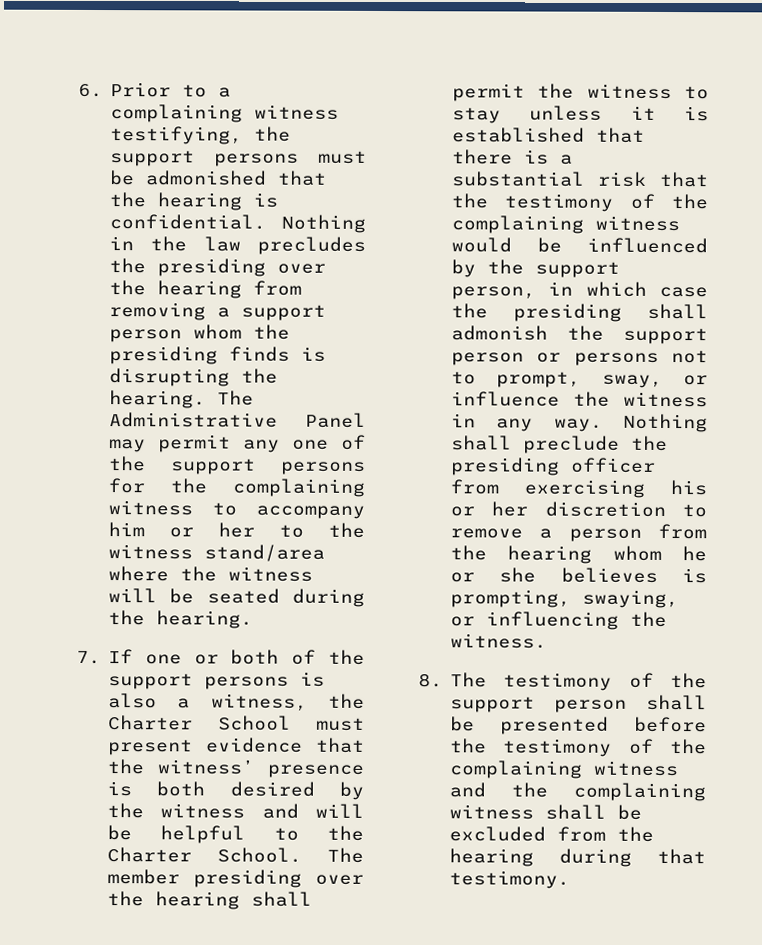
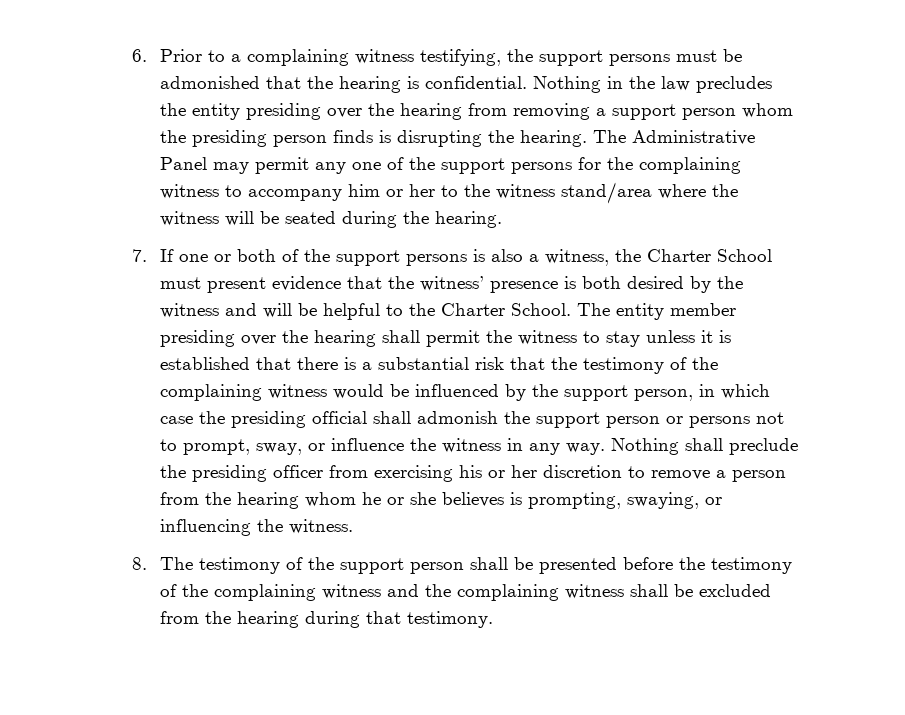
- Nothing in the law precludes the presiding over the hearing from removing a support person whom the presiding finds is disrupting the hearing.
+ Nothing in the law precludes the entity presiding over the hearing from removing a support person whom the presiding person finds is disrupting the hearing.
- The member presiding over the hearing shall permit the witness to stay unless it is established that there is a substantial risk that the testimony of the complaining witness would be influenced by the support person, in which case the presiding shall admonish the support person or persons not to prompt, sway, or influence the witness in any way.
+ The entity member presiding over the hearing shall permit the witness to stay unless it is established that there is a substantial risk that the testimony of the complaining witness would be influenced by the support person, in which case the presiding official shall admonish the support person or persons not to prompt, sway, or influence the witness in any way.

